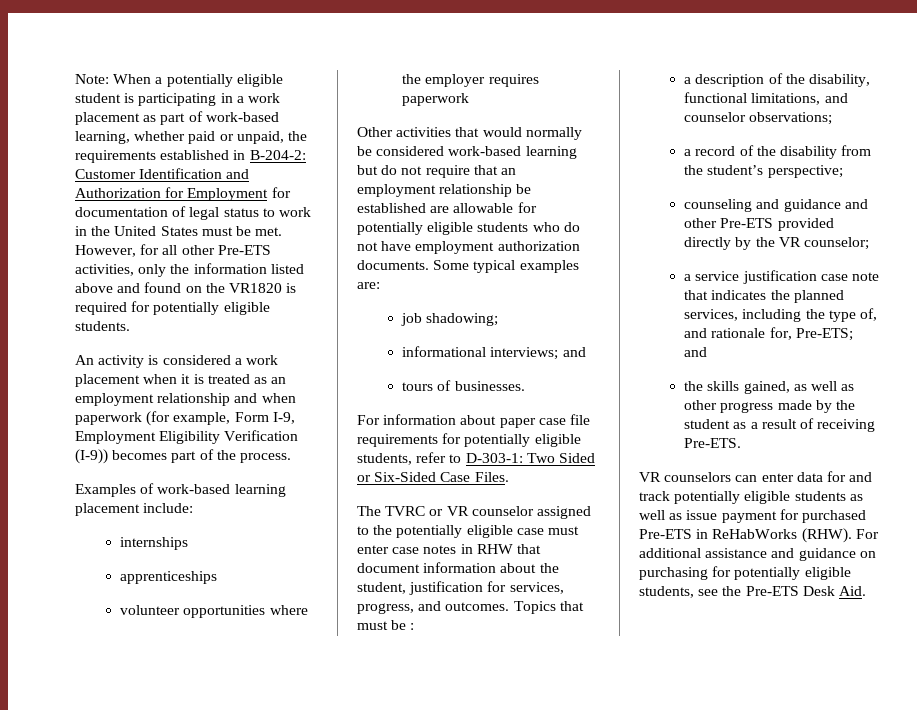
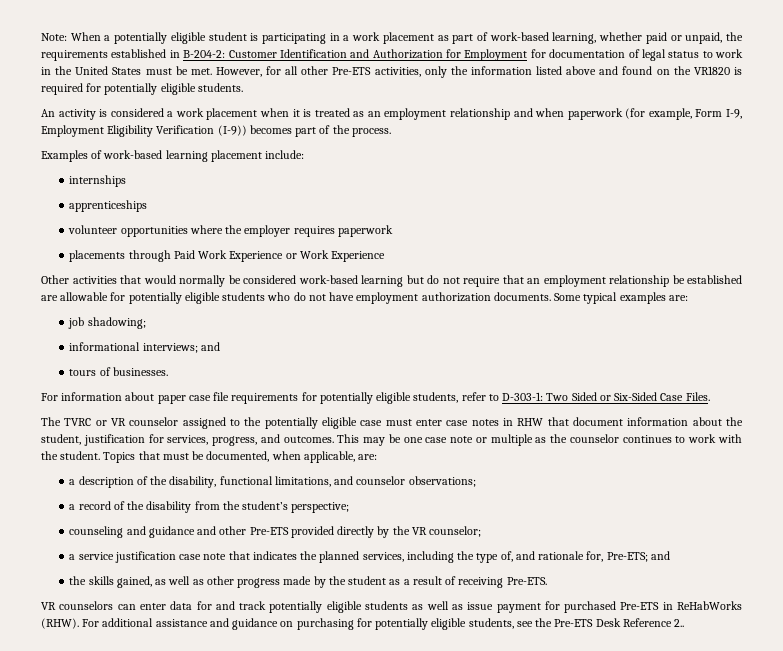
+ placements through Paid Work Experience or Work Experience
- Topics that must be :
+ This may be one case note or multiple as the counselor continues to work with the student. Topics that must be documented, when applicable, are:
- For additional assistance and guidance on purchasing for potentially eligible students, see the Pre-ETS Desk Aid.
+ For additional assistance and guidance on purchasing for potentially eligible students, see the Pre-ETS Desk Reference 2..

